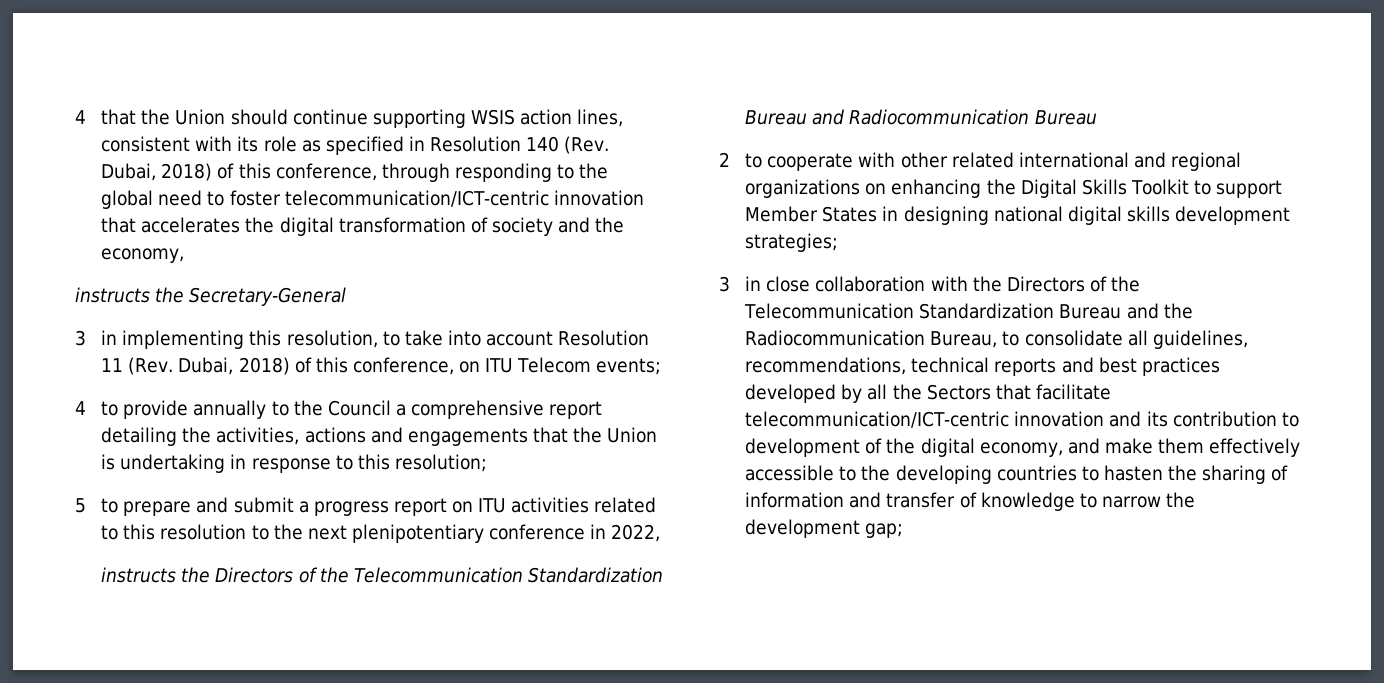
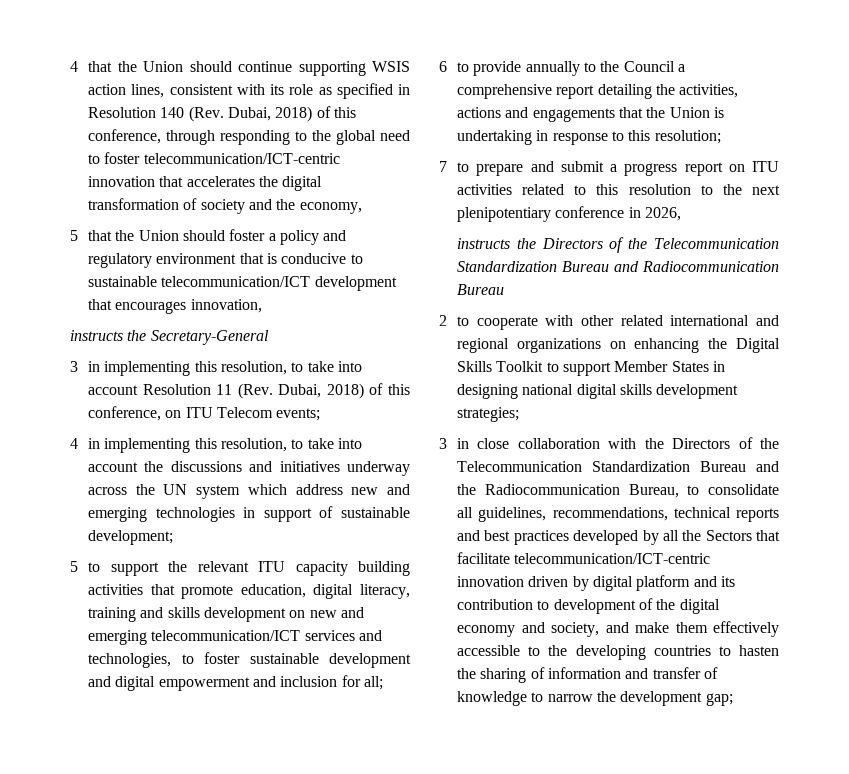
+ 5 that the Union should foster a policy and regulatory environment that is conducive to sustainable telecommunication/ICT development that encourages innovation,
- 4 to provide annually to the Council a comprehensive report detailing the activities, actions and engagements that the Union is undertaking in response to this resolution;
+ 4 in implementing this resolution, to take into account the discussions and initiatives underway across the UN system which address new and emerging technologies in support of sustainable development;
+ 5 to support the relevant ITU capacity building activities that promote education, digital literacy, training and skills development on new and emerging telecommunication/ICT services and technologies, to foster sustainable development and digital empowerment and inclusion for all;
+ 6 to provide annually to the Council a comprehensive report detailing the activities, actions and engagements that the Union is undertaking in response to this resolution;
- 5 to prepare and submit a progress report on ITU activities related to this resolution to the next plenipotentiary conference in 2022,
+ 7 to prepare and submit a progress report on ITU activities related to this resolution to the next plenipotentiary conference in 2026,
- 3 in close collaboration with the Directors of the Telecommunication Standardization Bureau and the Radiocommunication Bureau, to consolidate all guidelines, recommendations, technical reports and best practices developed by all the Sectors that facilitate telecommunication/ICT-centric innovation and its contribution to development of the digital economy, and make them effectively accessible to the developing countries to hasten the sharing of information and transfer of knowledge to narrow the development gap;
+ 3 in close collaboration with the Directors of the Telecommunication Standardization Bureau and the Radiocommunication Bureau, to consolidate all guidelines, recommendations, technical reports and best practices developed by all the Sectors that facilitate telecommunication/ICT-centric innovation driven by digital platform and its contribution to development of the digital economy and society, and make them effectively accessible to the developing countries to hasten the sharing of information and transfer of knowledge to narrow the development gap;

